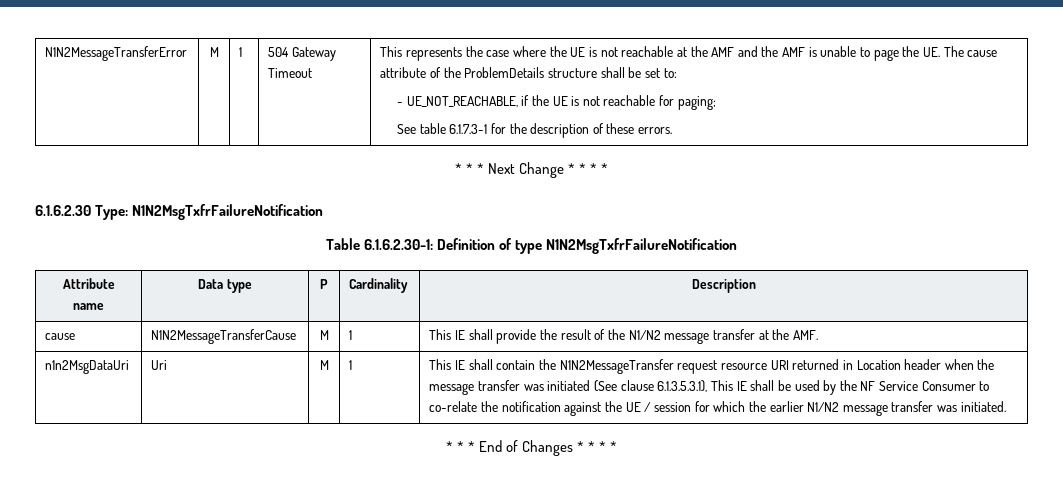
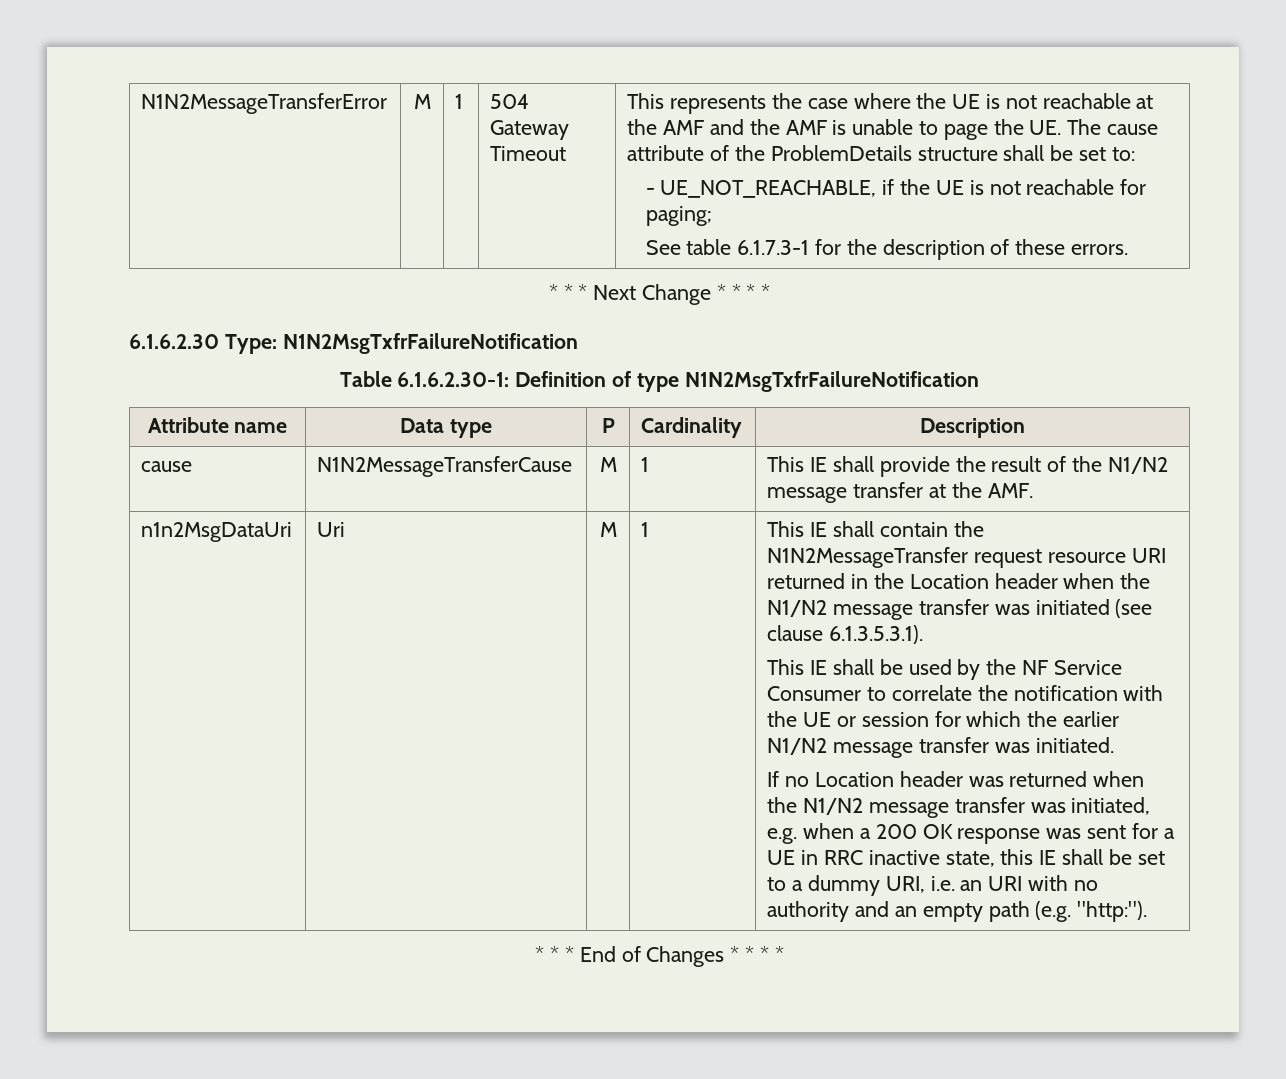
- This IE shall contain the N1N2MessageTransfer request resource URI returned in Location header when the message transfer was initiated (See clause 6.1.3.5.3.1), This IE shall be used by the NF Service Consumer to co-relate the notification against the UE / session for which the earlier N1/N2 message transfer was initiated.
+ This IE shall contain the N1N2MessageTransfer request resource URI returned in the Location header when the N1/N2 message transfer was initiated (see clause 6.1.3.5.3.1).
+ This IE shall be used by the NF Service Consumer to correlate the notification with the UE or session for which the earlier N1/N2 message transfer was initiated.
+ If no Location header was returned when the N1/N2 message transfer was initiated, e.g. when a 200 OK response was sent for a UE in RRC inactive state, this IE shall be set to a dummy URI, i.e. an URI with no authority and an empty path (e.g. "http:").

